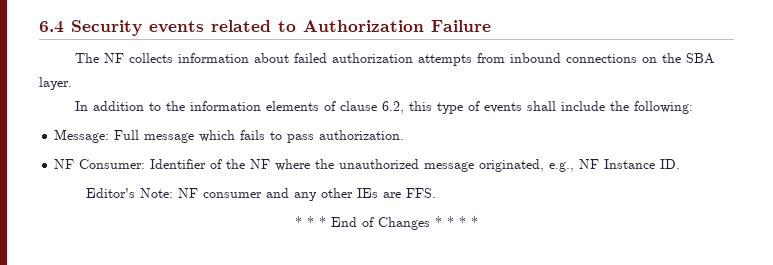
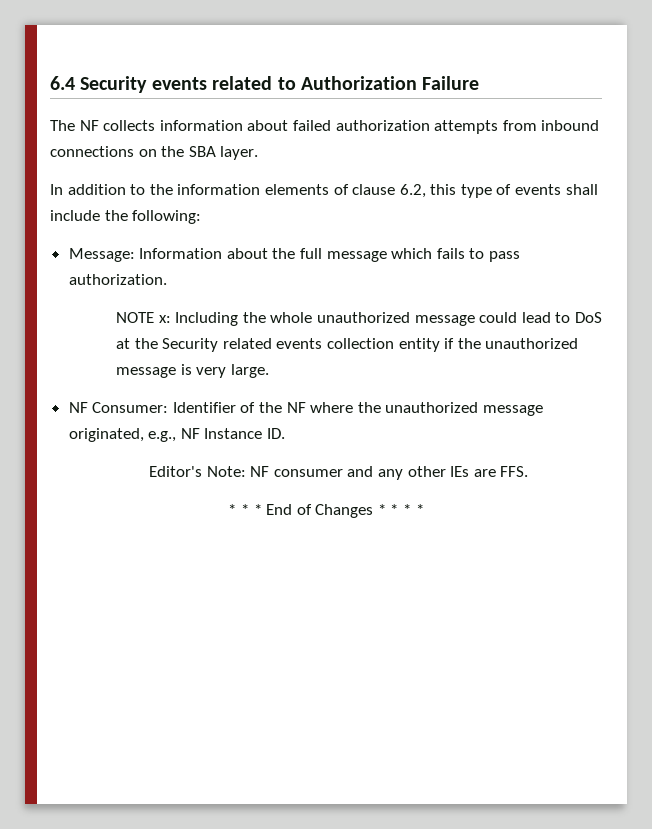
- Message: Full message which fails to pass authorization.
+ Message: Information about the full message which fails to pass authorization.
+ NOTE x: Including the whole unauthorized message could lead to DoS at the Security related events collection entity if the unauthorized message is very large.

